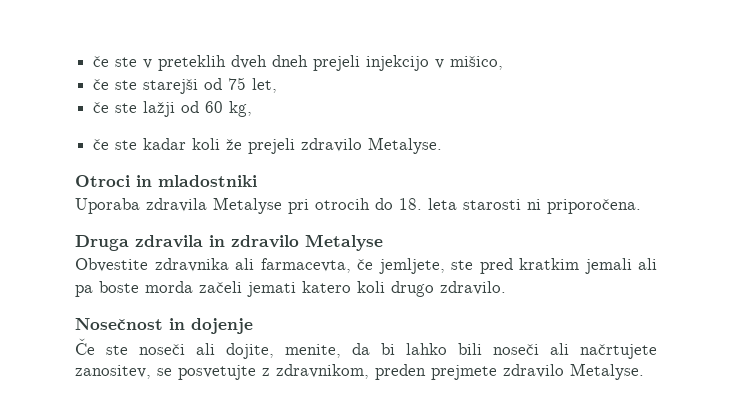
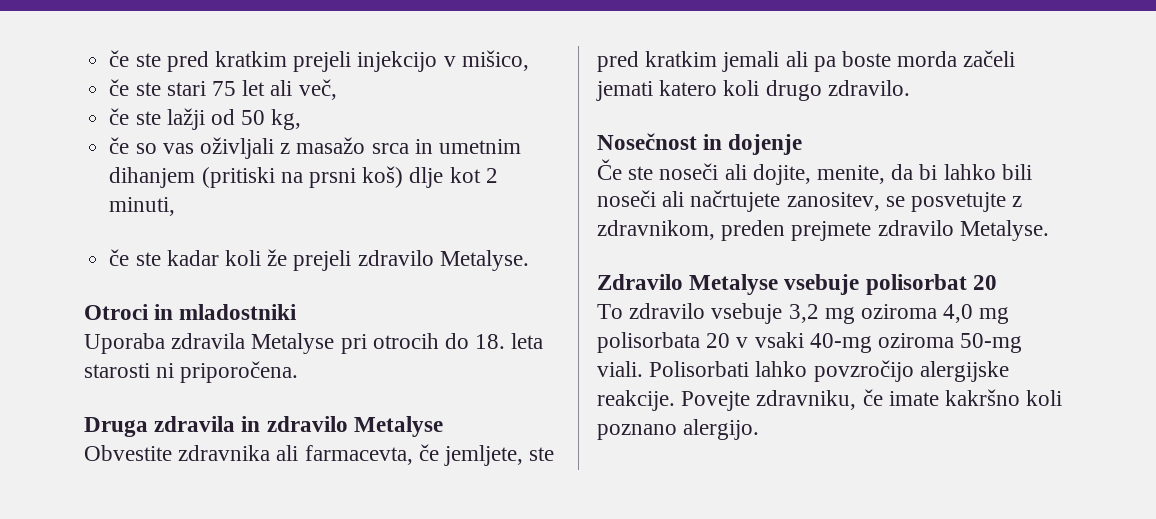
- če ste v preteklih dveh dneh prejeli injekcijo v mišico,
+ če ste pred kratkim prejeli injekcijo v mišico,
- če ste starejši od 75 let,
+ če ste stari 75 let ali več,
- če ste lažji od 60 kg,
+ če ste lažji od 50 kg,
+ če so vas oživljali z masažo srca in umetnim dihanjem (pritiski na prsni koš) dlje kot 2 minuti,
+ Zdravilo Metalyse vsebuje polisorbat 20
+ To zdravilo vsebuje 3,2 mg oziroma 4,0 mg polisorbata 20 v vsaki 40-mg oziroma 50-mg viali. Polisorbati lahko povzročijo alergijske reakcije. Povejte zdravniku, če imate kakršno koli poznano alergijo.

